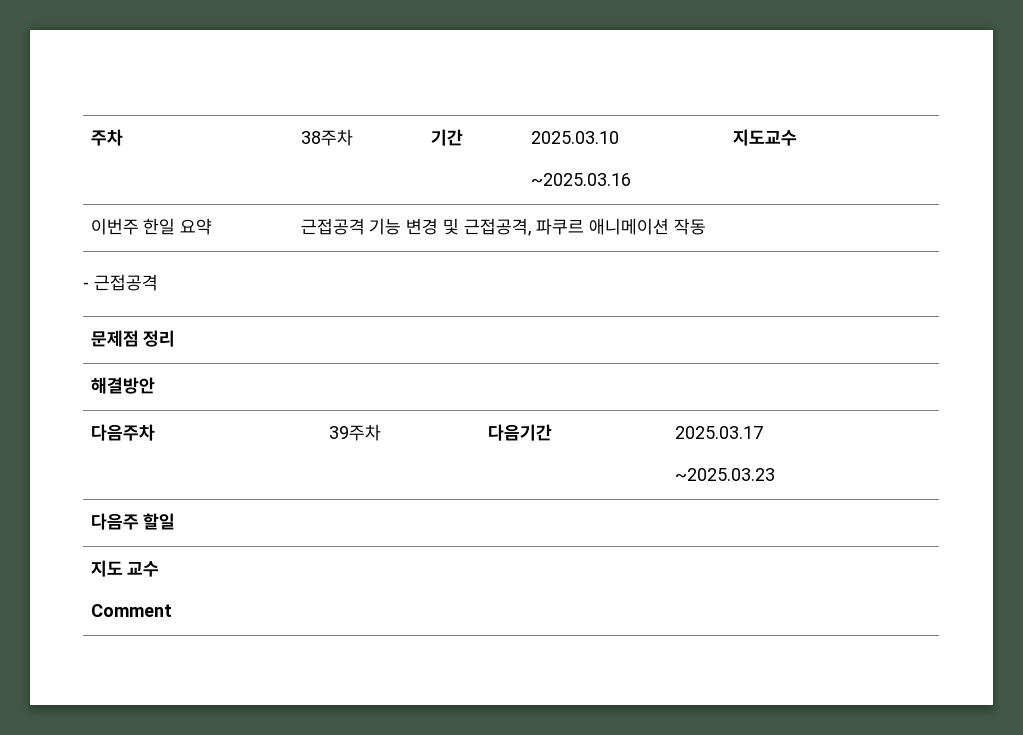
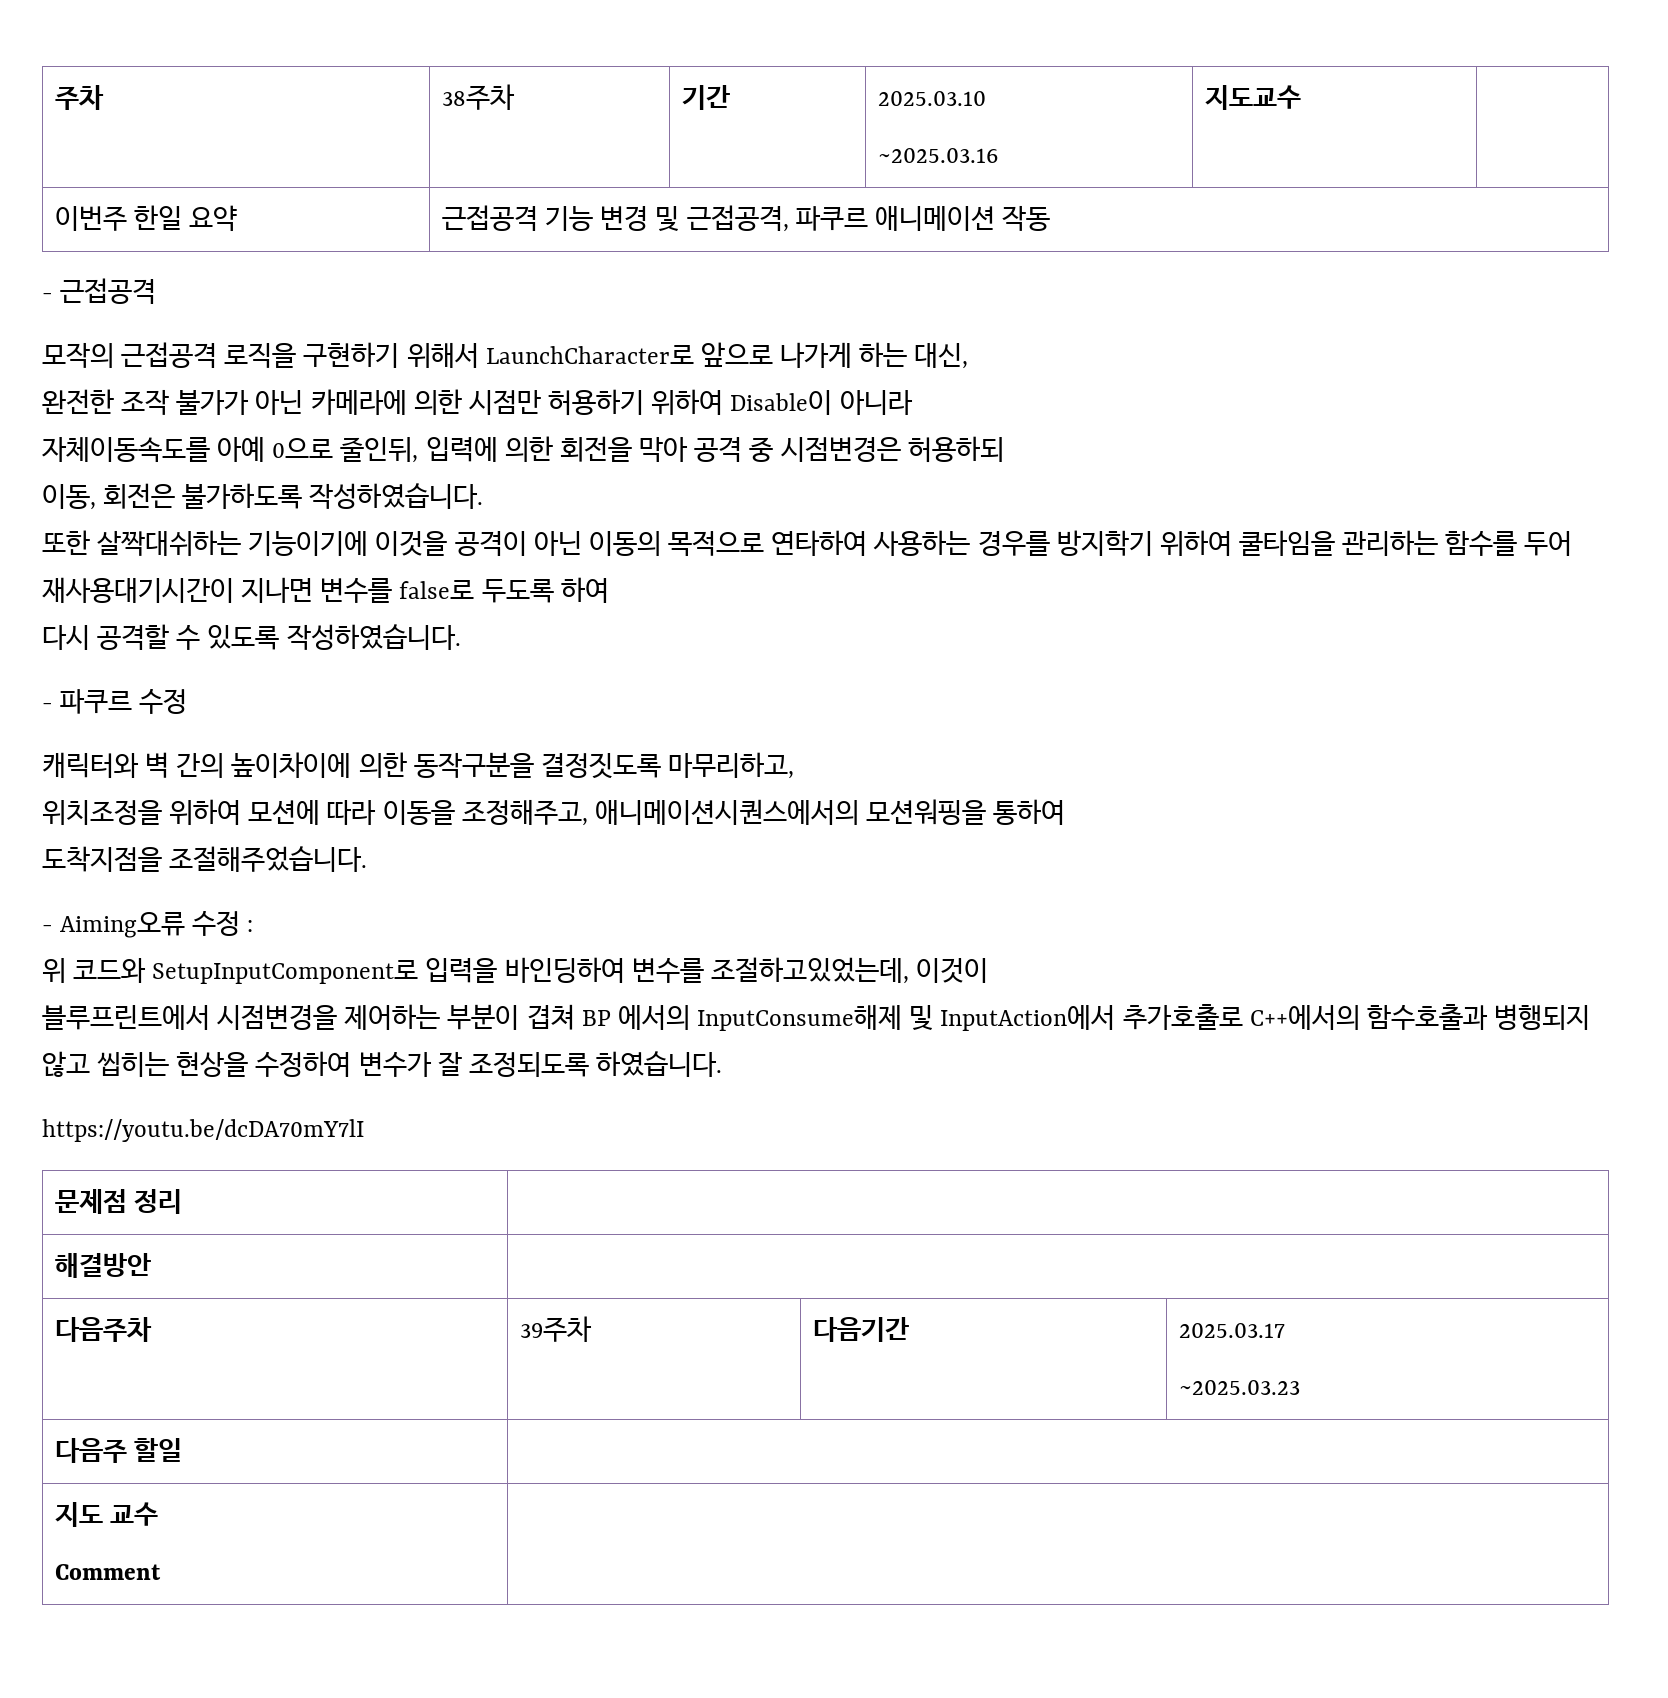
+ 모작의 근접공격 로직을 구현하기 위해서 LaunchCharacter로 앞으로 나가게 하는 대신,
+ 완전한 조작 불가가 아닌 카메라에 의한 시점만 허용하기 위하여 Disable이 아니라
+ 자체이동속도를 아예 0으로 줄인뒤, 입력에 의한 회전을 막아 공격 중 시점변경은 허용하되
+ 이동, 회전은 불가하도록 작성하였습니다.
+ 또한 살짝대쉬하는 기능이기에 이것을 공격이 아닌 이동의 목적으로 연타하여 사용하는 경우를 방지학기 위하여 쿨타임을 관리하는 함수를 두어 재사용대기시간이 지나면 변수를 false로 두도록 하여
+ 다시 공격할 수 있도록 작성하였습니다.
+ - 파쿠르 수정
+ 캐릭터와 벽 간의 높이차이에 의한 동작구분을 결정짓도록 마무리하고,
+ 위치조정을 위하여 모션에 따라 이동을 조정해주고, 애니메이션시퀀스에서의 모션워핑을 통하여
+ 도착지점을 조절해주었습니다.
+ - Aiming오류 수정 :
+ 위 코드와 SetupInputComponent로 입력을 바인딩하여 변수를 조절하고있었는데, 이것이
+ 블루프린트에서 시점변경을 제어하는 부분이 겹쳐 BP 에서의 InputConsume해제 및 InputAction에서 추가호출로 C++에서의 함수호출과 병행되지 않고 씹히는 현상을 수정하여 변수가 잘 조정되도록 하였습니다.
+ https://youtu.be/dcDA70mY7lI

